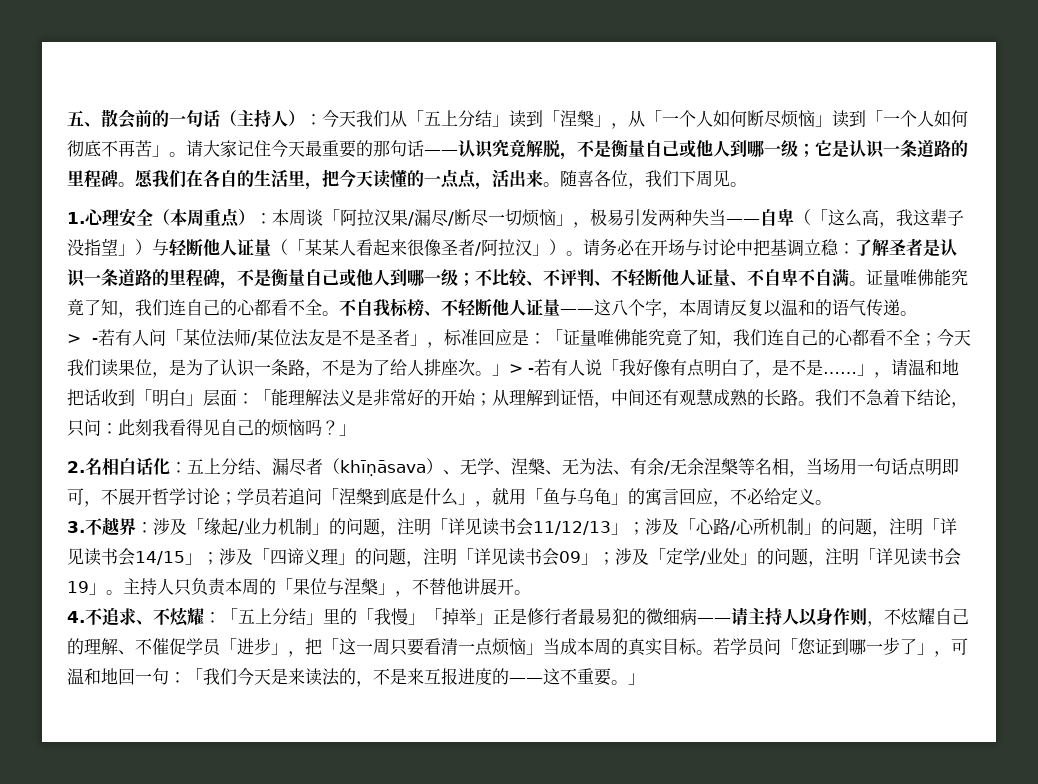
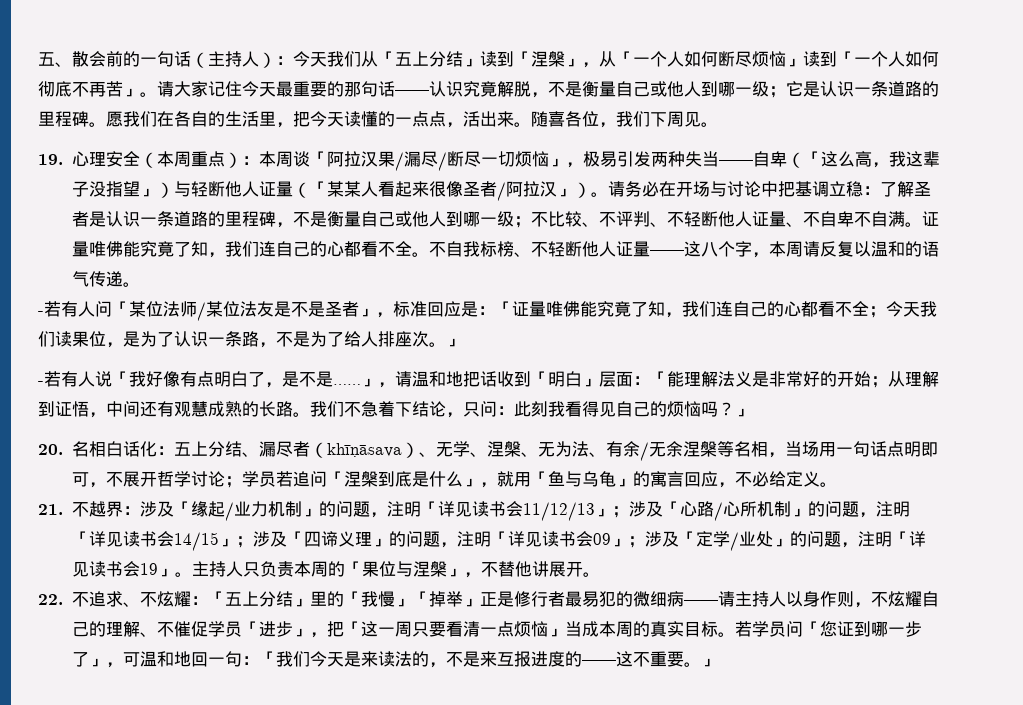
- 1.心理安全（本周重点）：本周谈「阿拉汉果/漏尽/断尽一切烦恼」，极易引发两种失当——自卑（「这么高，我这辈子没指望」）与轻断他人证量（「某某人看起来很像圣者/阿拉汉」）。
+ 19.心理安全（本周重点）：本周谈「阿拉汉果/漏尽/断尽一切烦恼」，极易引发两种失当——自卑（「这么高，我这辈子没指望」）与轻断他人证量（「某某人看起来很像圣者/阿拉汉」）。
- > -若有人问「某位法师/某位法友是不是圣者」，标准回应是：
+ -若有人问「某位法师/某位法友是不是圣者」，标准回应是：
- 今天我们读果位，是为了认识一条路，不是为了给人排座次。」> -若有人说「我好像有点明白了，是不是……」，请温和地把话收到「明白」层面：
+ 今天我们读果位，是为了认识一条路，不是为了给人排座次。」
+ -若有人说「我好像有点明白了，是不是……」，请温和地把话收到「明白」层面：
- 2.名相白话化：五上分结、漏尽者（khīṇāsava）、无学、涅槃、无为法、有余/无余涅槃等名相，当场用一句话点明即可，不展开哲学讨论；学员若追问「涅槃到底是什么」，就用「鱼与乌龟」的寓言回应，不必给定义。
+ 20.名相白话化：五上分结、漏尽者（khīṇāsava）、无学、涅槃、无为法、有余/无余涅槃等名相，当场用一句话点明即可，不展开哲学讨论；学员若追问「涅槃到底是什么」，就用「鱼与乌龟」的寓言回应，不必给定义。
- 3.不越界：涉及「缘起/业力机制」的问题，注明「详见读书会11/12/13」；涉及「心路/心所机制」的问题，注明「详见读书会14/15」；涉及「四谛义理」的问题，注明「详见读书会09」；涉及「定学/业处」的问题，注明「详见读书会19」。
+ 21.不越界：涉及「缘起/业力机制」的问题，注明「详见读书会11/12/13」；涉及「心路/心所机制」的问题，注明「详见读书会14/15」；涉及「四谛义理」的问题，注明「详见读书会09」；涉及「定学/业处」的问题，注明「详见读书会19」。
- 4.不追求、不炫耀：「五上分结」里的「我慢」「掉举」正是修行者最易犯的微细病——请主持人以身作则，不炫耀自己的理解、不催促学员「进步」，把「这一周只要看清一点烦恼」当成本周的真实目标。
+ 22.不追求、不炫耀：「五上分结」里的「我慢」「掉举」正是修行者最易犯的微细病——请主持人以身作则，不炫耀自己的理解、不催促学员「进步」，把「这一周只要看清一点烦恼」当成本周的真实目标。

